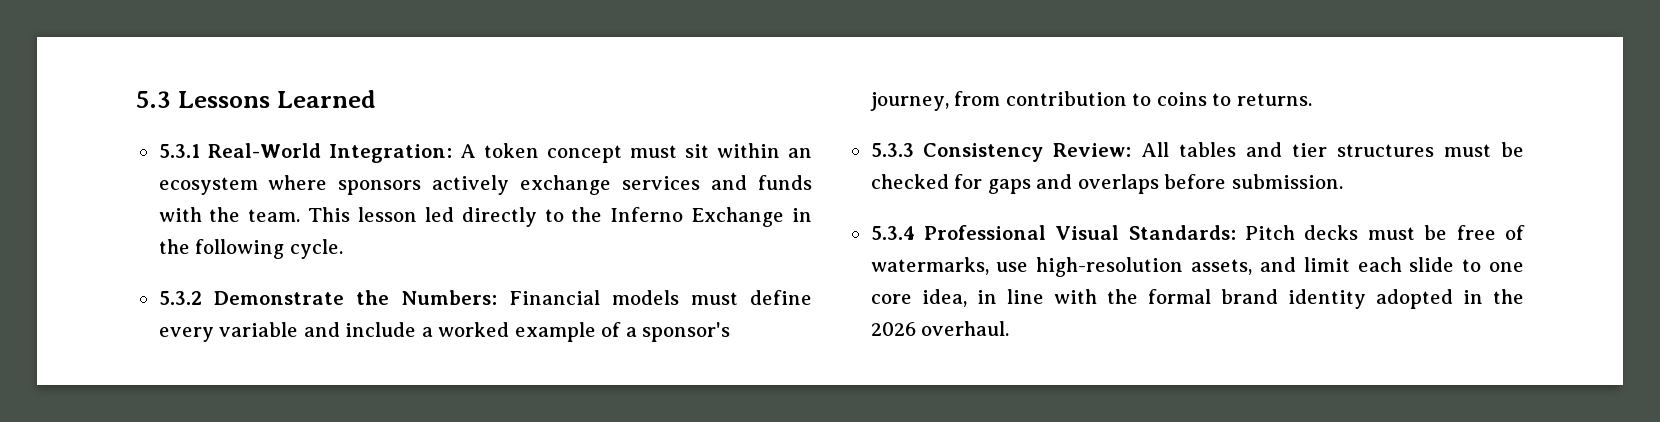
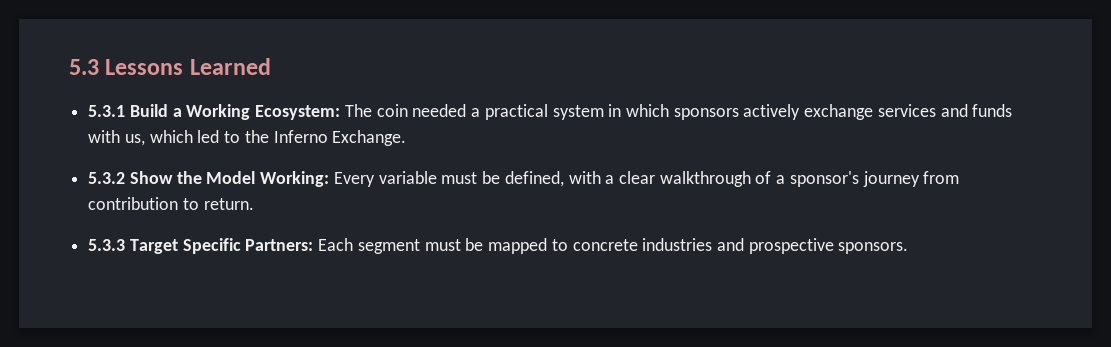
- 5.3.1 Real-World Integration: A token concept must sit within an ecosystem where sponsors actively exchange services and funds with the team. This lesson led directly to the Inferno Exchange in the following cycle.
- 5.3.2 Demonstrate the Numbers: Financial models must define every variable and include a worked example of a sponsor's journey, from contribution to coins to returns.
- 5.3.3 Consistency Review: All tables and tier structures must be checked for gaps and overlaps before submission.
- 5.3.4 Professional Visual Standards: Pitch decks must be free of watermarks, use high-resolution assets, and limit each slide to one core idea, in line with the formal brand identity adopted in the 2026 overhaul.
+ 5.3.1 Build a Working Ecosystem: The coin needed a practical system in which sponsors actively exchange services and funds with us, which led to the Inferno Exchange.
+ 5.3.2 Show the Model Working: Every variable must be defined, with a clear walkthrough of a sponsor's journey from contribution to return.
+ 5.3.3 Target Specific Partners: Each segment must be mapped to concrete industries and prospective sponsors.

